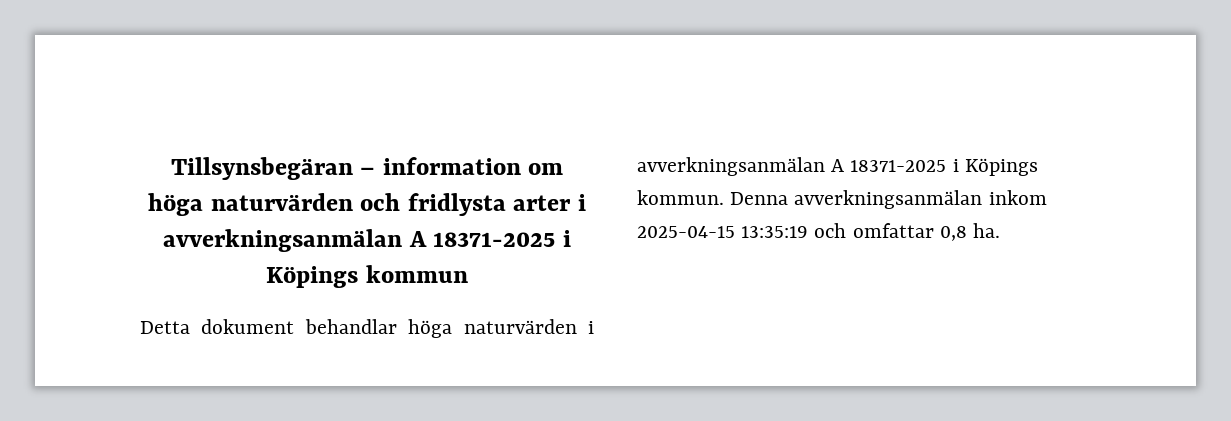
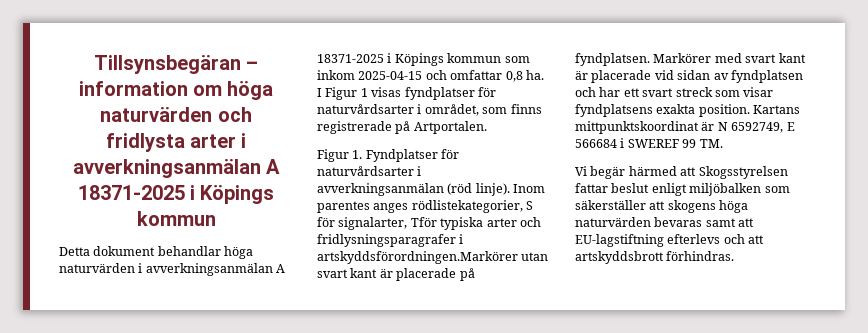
- Detta dokument behandlar höga naturvärden i avverkningsanmälan A 18371-2025 i Köpings kommun. Denna avverkningsanmälan inkom 2025-04-15 13:35:19 och omfattar 0,8 ha.
+ Detta dokument behandlar höga naturvärden i avverkningsanmälan A 18371-2025 i Köpings kommun som inkom 2025-04-15 och omfattar 0,8 ha.
+ I Figur 1 visas fyndplatser för naturvårdsarter i området, som finns registrerade på Artportalen.
+ Figur 1. Fyndplatser för naturvårdsarter i avverkningsanmälan (röd linje). Inom parentes anges rödlistekategorier, S för signalarter, Tför typiska arter och fridlysningsparagrafer i artskyddsförordningen.Markörer utan svart kant är placerade på fyndplatsen. Markörer med svart kant är placerade vid sidan av fyndplatsen och har ett svart streck som visar fyndplatsens exakta position. Kartans mittpunktskoordinat är N 6592749, E 566684 i SWEREF 99 TM.
+ Vi begär härmed att Skogsstyrelsen fattar beslut enligt miljöbalken som säkerställer att skogens höga naturvärden bevaras samt att EU-lagstiftning efterlevs och att artskyddsbrott förhindras.

